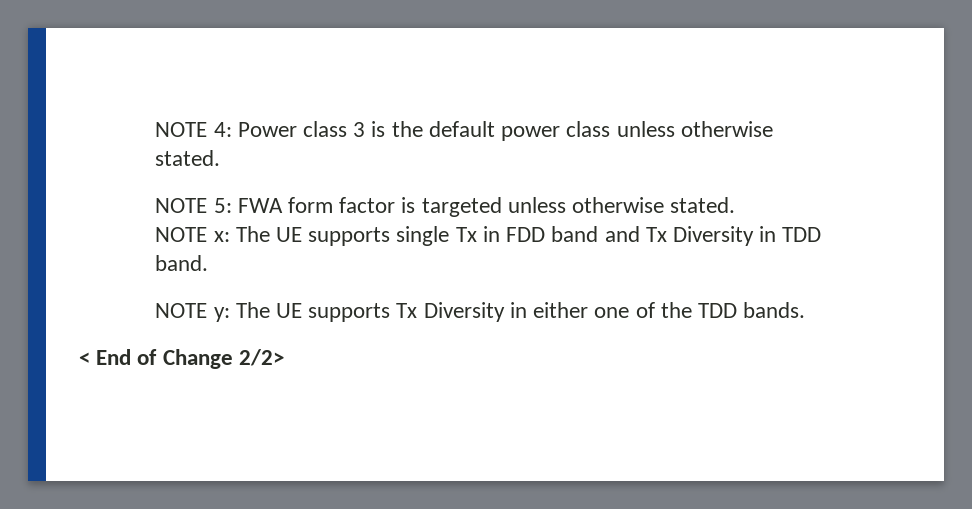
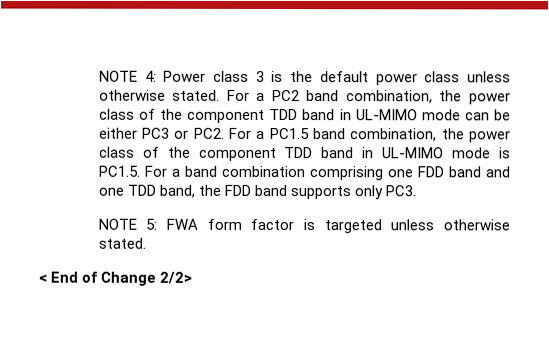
+ For a PC2 band combination, the power class of the component TDD band in UL-MIMO mode can be either PC3 or PC2. For a PC1.5 band combination, the power class of the component TDD band in UL-MIMO mode is PC1.5. For a band combination comprising one FDD band and one TDD band, the FDD band supports only PC3.
- NOTE x: The UE supports single Tx in FDD band and Tx Diversity in TDD band.
- NOTE y: The UE supports Tx Diversity in either one of the TDD bands.

